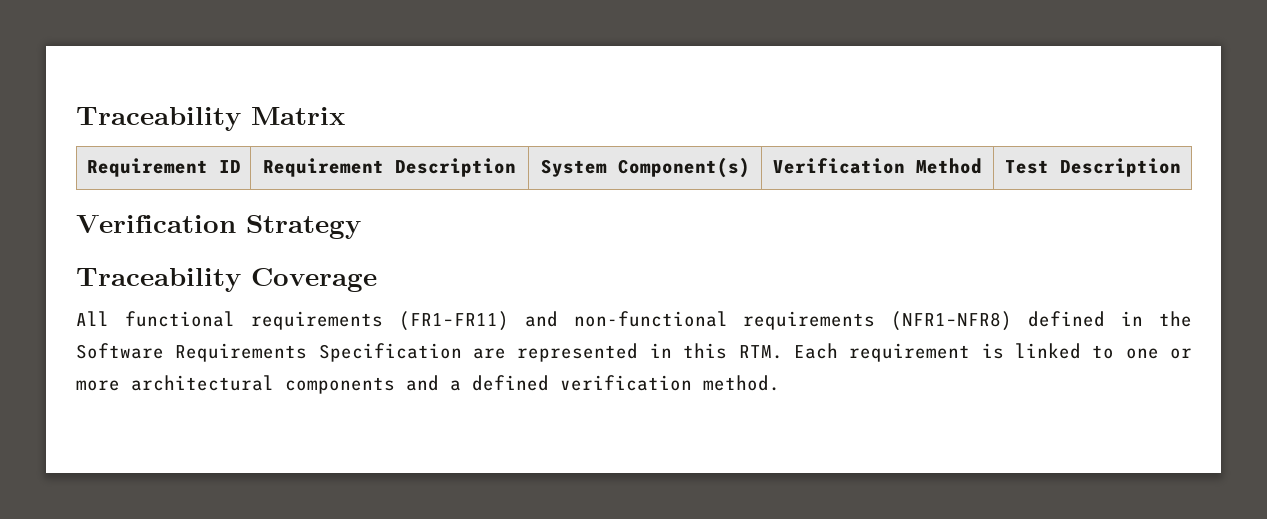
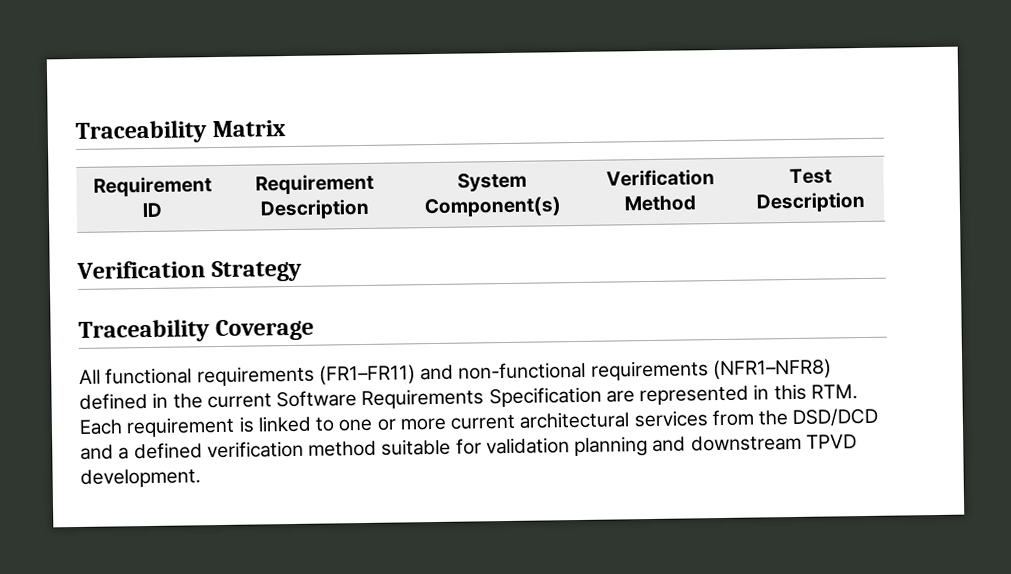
- All functional requirements (FR1–FR11) and non-functional requirements (NFR1–NFR8) defined in the Software Requirements Specification are represented in this RTM. Each requirement is linked to one or more architectural components and a defined verification method.
+ All functional requirements (FR1–FR11) and non-functional requirements (NFR1–NFR8) defined in the current Software Requirements Specification are represented in this RTM. Each requirement is linked to one or more current architectural services from the DSD/DCD and a defined verification method suitable for validation planning and downstream TPVD development.

